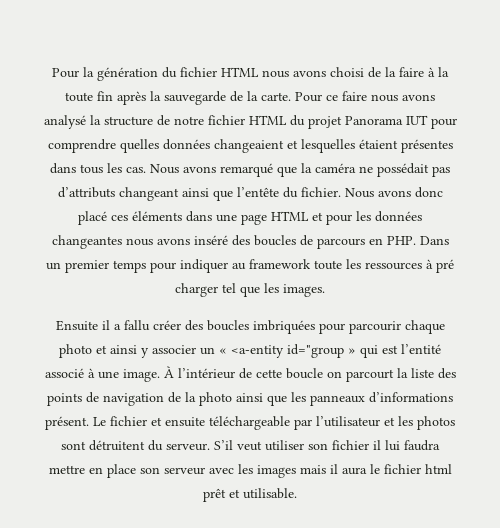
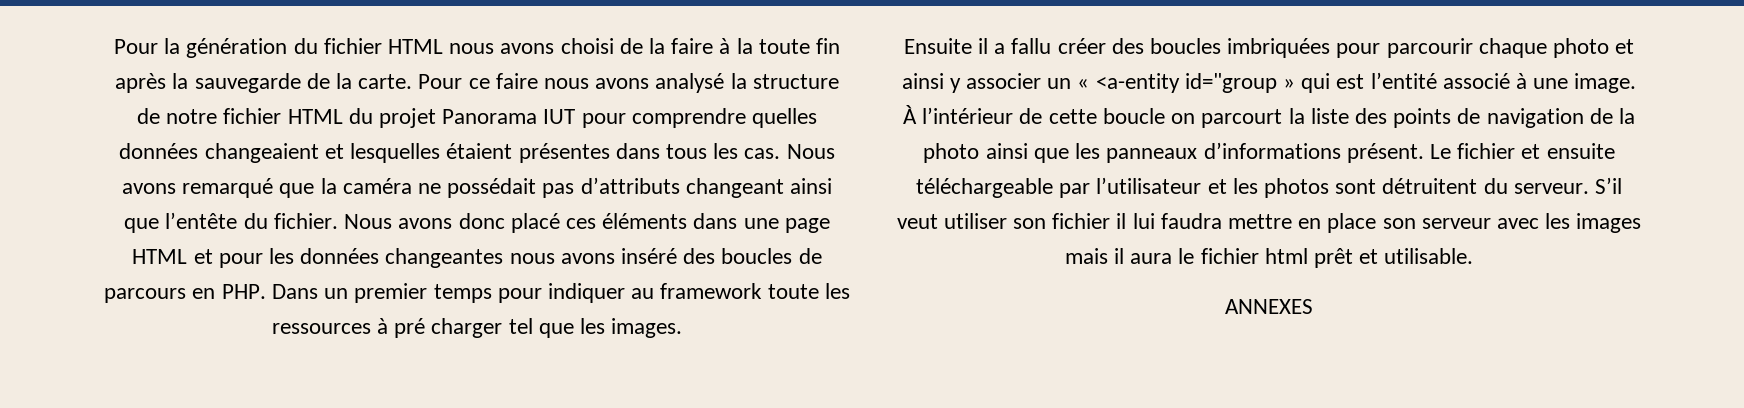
+ ANNEXES

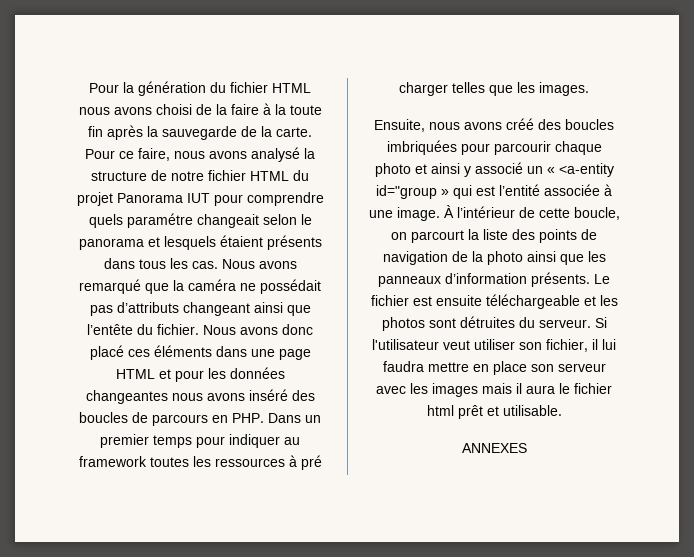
- Pour ce faire nous avons analysé la structure de notre fichier HTML du projet Panorama IUT pour comprendre quelles données changeaient et lesquelles étaient présentes dans tous les cas.
+ Pour ce faire, nous avons analysé la structure de notre fichier HTML du projet Panorama IUT pour comprendre quels paramétre changeait selon le panorama et lesquels étaient présents dans tous les cas.
- Nous avons donc placé ces éléments dans une page HTML et pour les données changeantes nous avons inséré des boucles de parcours en PHP. Dans un premier temps pour indiquer au framework toute les ressources à pré charger tel que les images.
+ Nous avons donc placé ces éléments dans une page HTML et pour les données changeantes nous avons inséré des boucles de parcours en PHP. Dans un premier temps pour indiquer au framework toutes les ressources à pré charger telles que les images.
- Ensuite il a fallu créer des boucles imbriquées pour parcourir chaque photo et ainsi y associer un « <a-entity id="group » qui est l’entité associé à une image.
+ Ensuite, nous avons créé des boucles imbriquées pour parcourir chaque photo et ainsi y associé un « <a-entity id="group » qui est l’entité associée à une image.
- À l’intérieur de cette boucle on parcourt la liste des points de navigation de la photo ainsi que les panneaux d’informations présent.
+ À l’intérieur de cette boucle, on parcourt la liste des points de navigation de la photo ainsi que les panneaux d’information présents.
- Le fichier et ensuite téléchargeable par l’utilisateur et les photos sont détruitent du serveur.
+ Le fichier est ensuite téléchargeable et les photos sont détruites du serveur.
- S’il veut utiliser son fichier il lui faudra mettre en place son serveur avec les images mais il aura le fichier html prêt et utilisable.
+ Si l'utilisateur veut utiliser son fichier, il lui faudra mettre en place son serveur avec les images mais il aura le fichier html prêt et utilisable.

